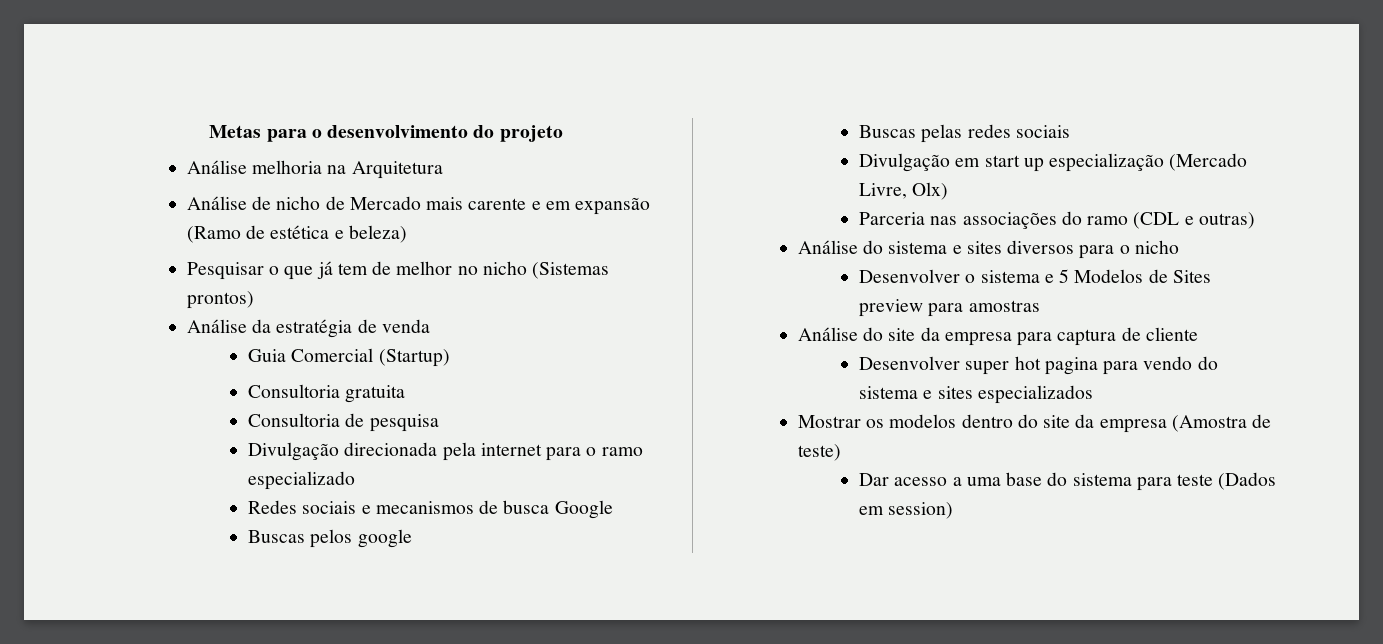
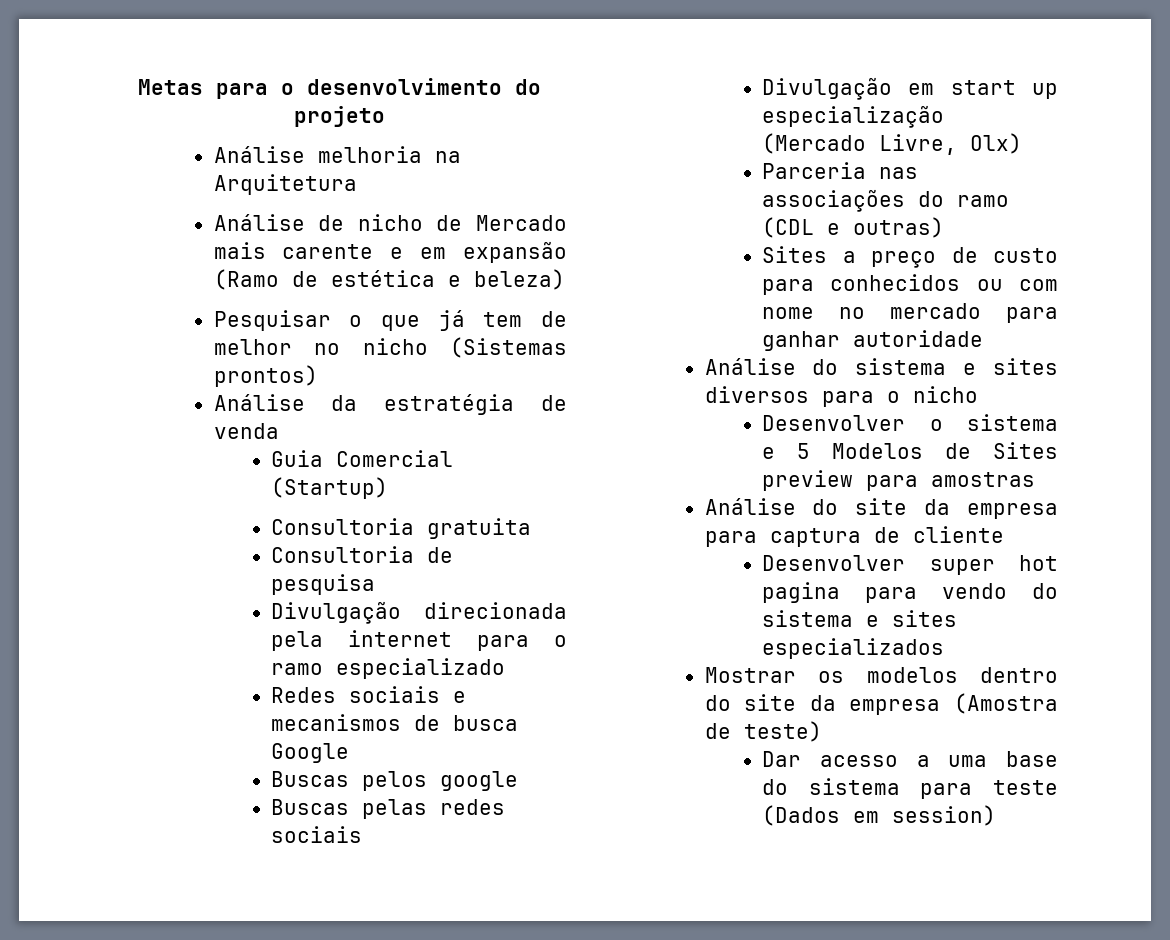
+ Sites a preço de custo para conhecidos ou com nome no mercado para ganhar autoridade

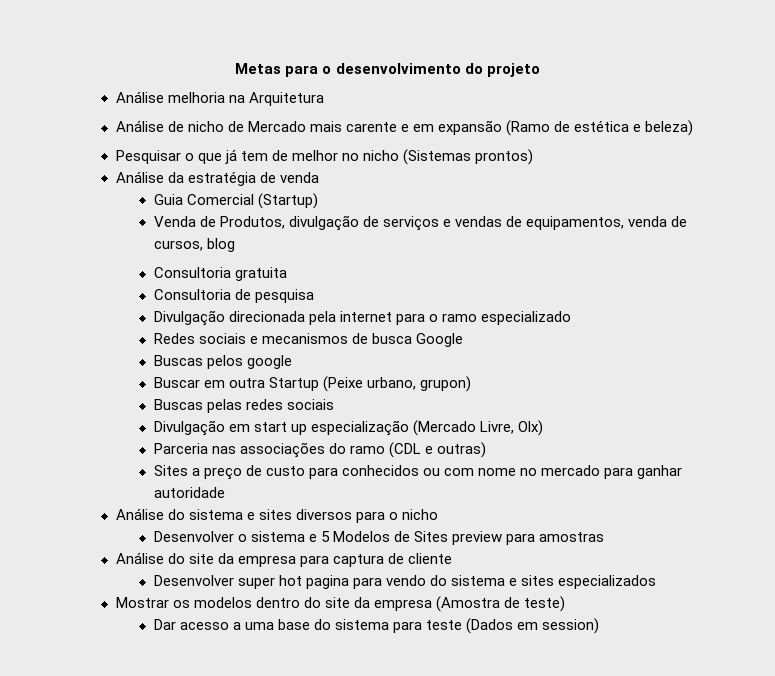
+ Venda de Produtos, divulgação de serviços e vendas de equipamentos, venda de cursos, blog
+ Buscar em outra Startup (Peixe urbano, grupon)

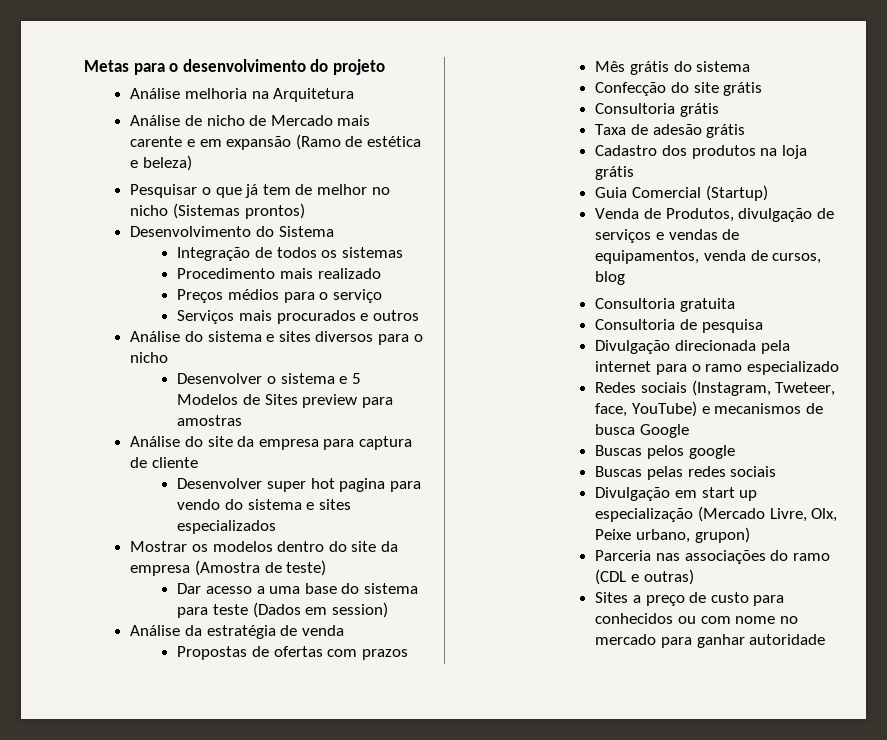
- Análise da estratégia de venda
- Guia Comercial (Startup)
- Venda de Produtos, divulgação de serviços e vendas de equipamentos, venda de cursos, blog
- Consultoria gratuita
- Consultoria de pesquisa
- Divulgação direcionada pela internet para o ramo especializado
- Redes sociais e mecanismos de busca Google
- Buscas pelos google
- Buscar em outra Startup (Peixe urbano, grupon)
- Buscas pelas redes sociais
- Divulgação em start up especialização (Mercado Livre, Olx)
- Parceria nas associações do ramo (CDL e outras)
- Sites a preço de custo para conhecidos ou com nome no mercado para ganhar autoridade
+ Desenvolvimento do Sistema
+ Integração de todos os sistemas
+ Procedimento mais realizado
+ Preços médios para o serviço
+ Serviços mais procurados e outros
+ Análise da estratégia de venda
+ Propostas de ofertas com prazos
+ Mês grátis do sistema
+ Confecção do site grátis
+ Consultoria grátis
+ Taxa de adesão grátis
+ Cadastro dos produtos na loja grátis
+ Guia Comercial (Startup)
+ Venda de Produtos, divulgação de serviços e vendas de equipamentos, venda de cursos, blog
+ Consultoria gratuita
+ Consultoria de pesquisa
+ Divulgação direcionada pela internet para o ramo especializado
+ Redes sociais (Instagram, Tweteer, face, YouTube) e mecanismos de busca Google
+ Buscas pelos google
+ Buscas pelas redes sociais
+ Divulgação em start up especialização (Mercado Livre, Olx, Peixe urbano, grupon)
+ Parceria nas associações do ramo (CDL e outras)
+ Sites a preço de custo para conhecidos ou com nome no mercado para ganhar autoridade

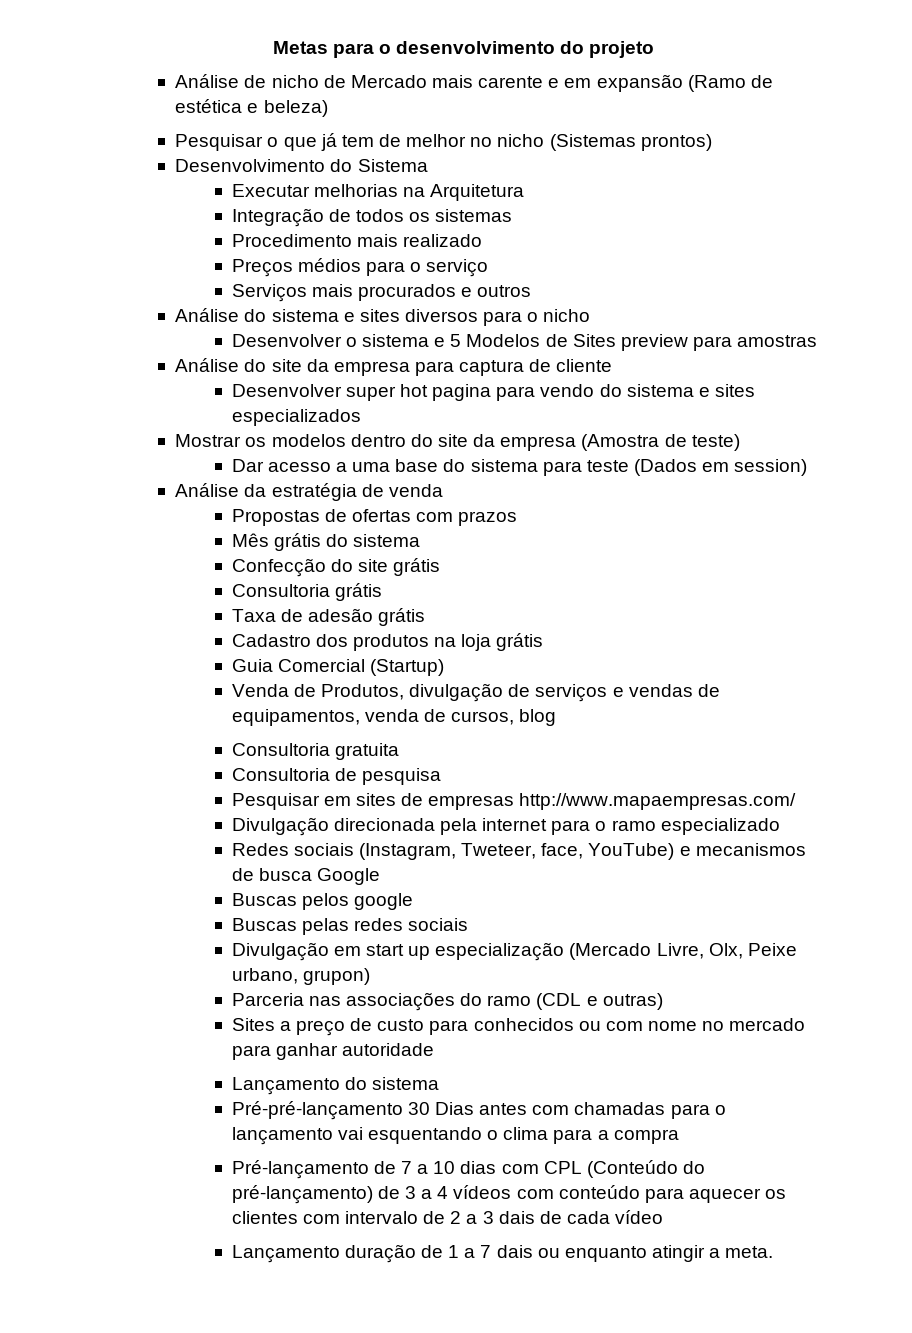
- Análise melhoria na Arquitetura
+ Executar melhorias na Arquitetura
+ Pesquisar em sites de empresas http://www.mapaempresas.com/
+ Lançamento do sistema
+ Pré-pré-lançamento 30 Dias antes com chamadas para o lançamento vai esquentando o clima para a compra
+ Pré-lançamento de 7 a 10 dias com CPL (Conteúdo do pré-lançamento) de 3 a 4 vídeos com conteúdo para aquecer os clientes com intervalo de 2 a 3 dais de cada vídeo
+ Lançamento duração de 1 a 7 dais ou enquanto atingir a meta.

